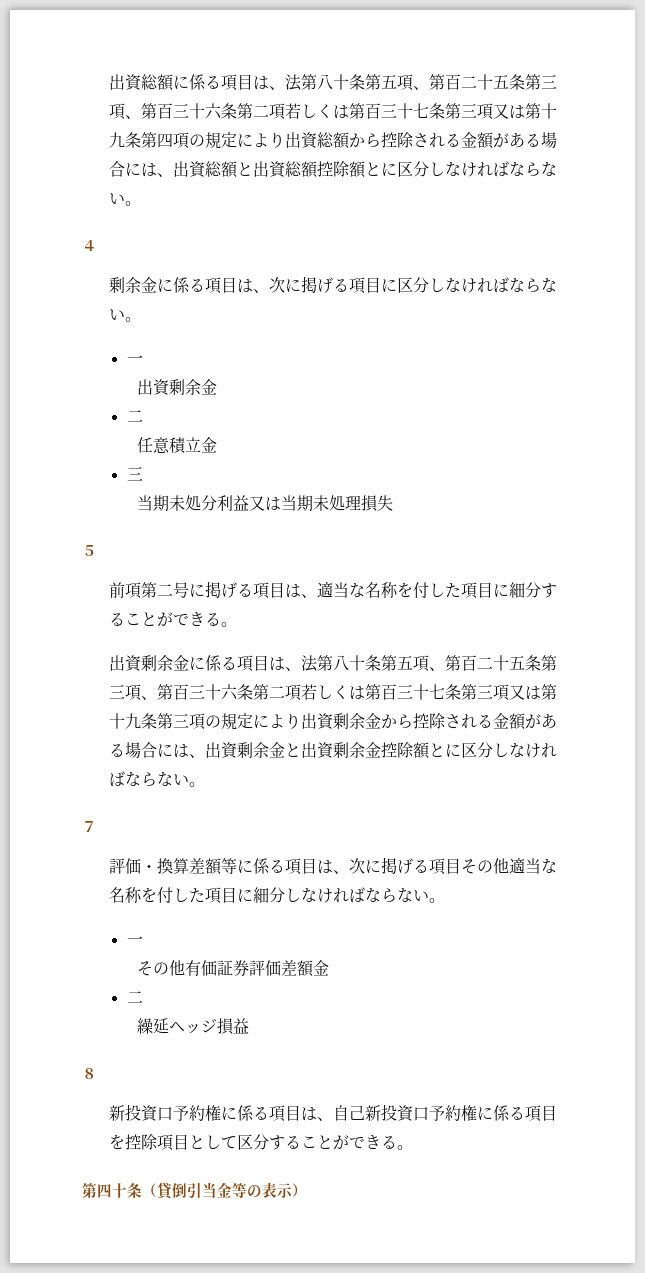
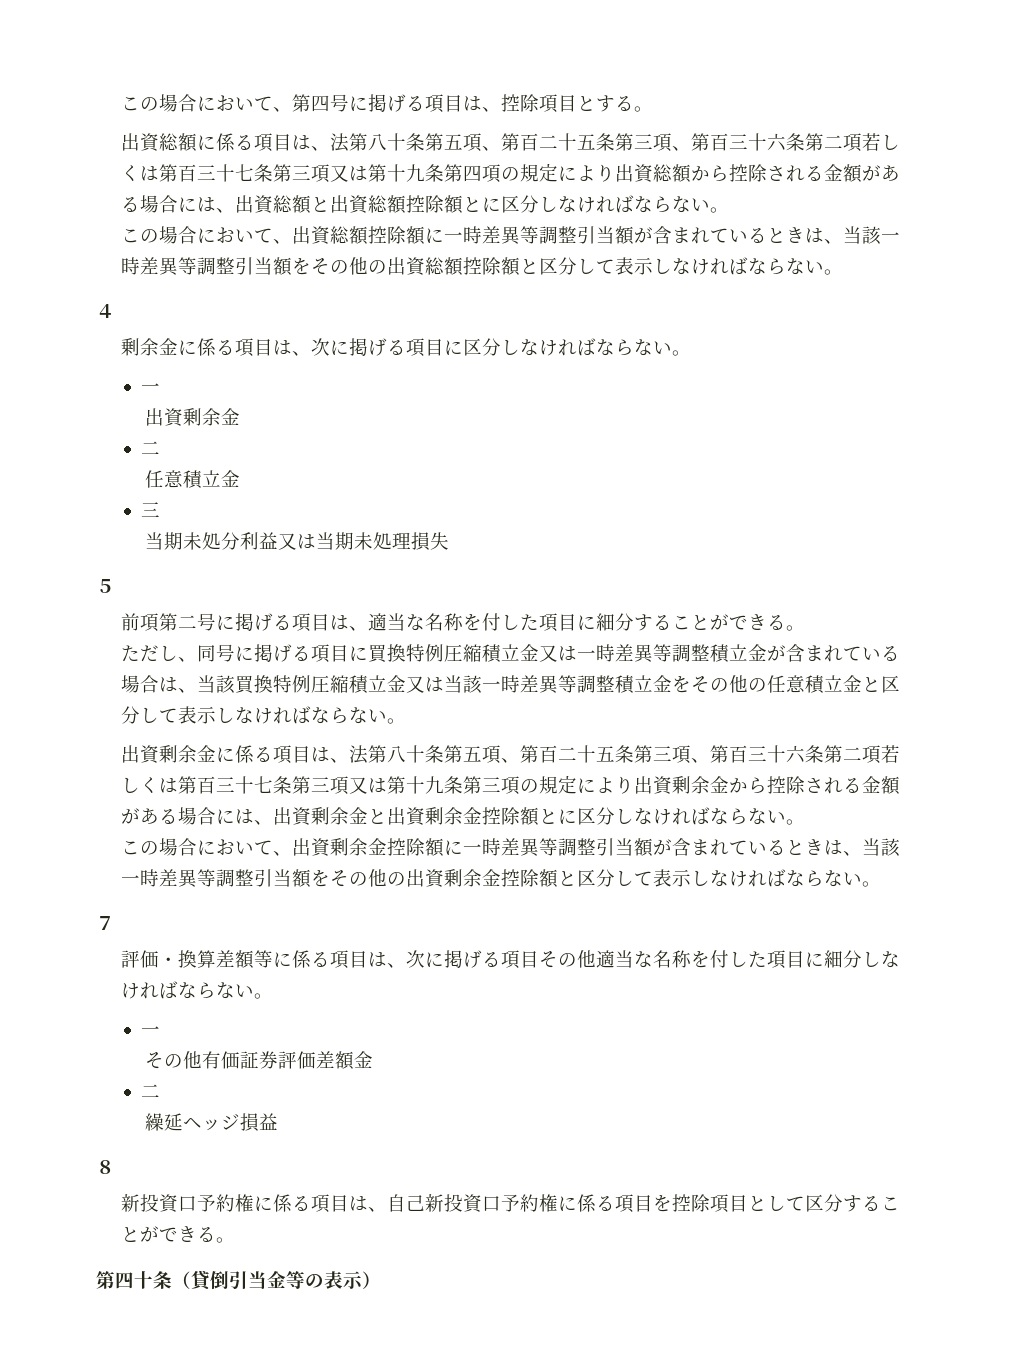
+ この場合において、第四号に掲げる項目は、控除項目とする。
+ この場合において、出資総額控除額に一時差異等調整引当額が含まれているときは、当該一時差異等調整引当額をその他の出資総額控除額と区分して表示しなければならない。
+ ただし、同号に掲げる項目に買換特例圧縮積立金又は一時差異等調整積立金が含まれている場合は、当該買換特例圧縮積立金又は当該一時差異等調整積立金をその他の任意積立金と区分して表示しなければならない。
+ この場合において、出資剰余金控除額に一時差異等調整引当額が含まれているときは、当該一時差異等調整引当額をその他の出資剰余金控除額と区分して表示しなければならない。

